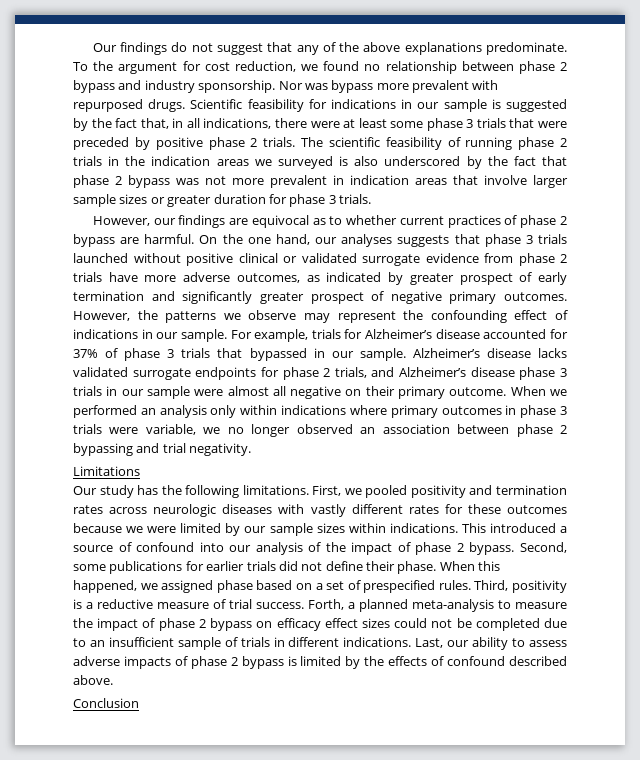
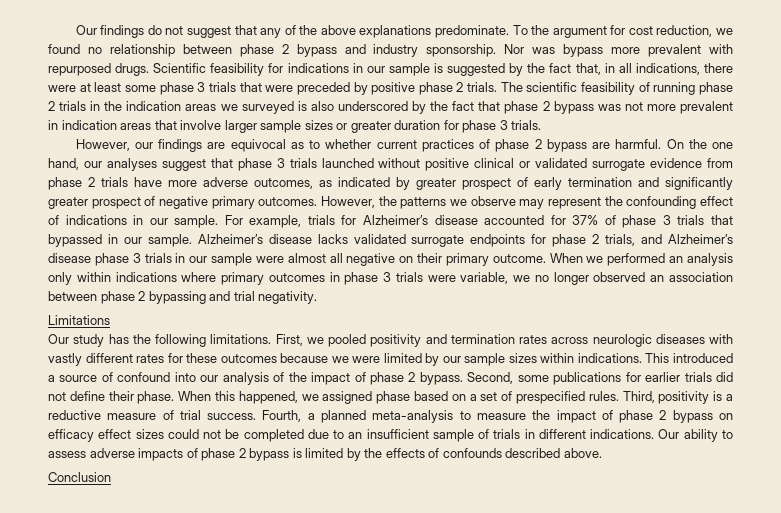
- On the one hand, our analyses suggests that phase 3 trials launched without positive clinical or validated surrogate evidence from phase 2 trials have more adverse outcomes, as indicated by greater prospect of early termination and significantly greater prospect of negative primary outcomes.
+ On the one hand, our analyses suggest that phase 3 trials launched without positive clinical or validated surrogate evidence from phase 2 trials have more adverse outcomes, as indicated by greater prospect of early termination and significantly greater prospect of negative primary outcomes.
- Forth, a planned meta-analysis to measure the impact of phase 2 bypass on efficacy effect sizes could not be completed due to an insufficient sample of trials in different indications.
+ Fourth, a planned meta-analysis to measure the impact of phase 2 bypass on efficacy effect sizes could not be completed due to an insufficient sample of trials in different indications.
- Last, our ability to assess adverse impacts of phase 2 bypass is limited by the effects of confound described above.
+ Our ability to assess adverse impacts of phase 2 bypass is limited by the effects of confounds described above.

